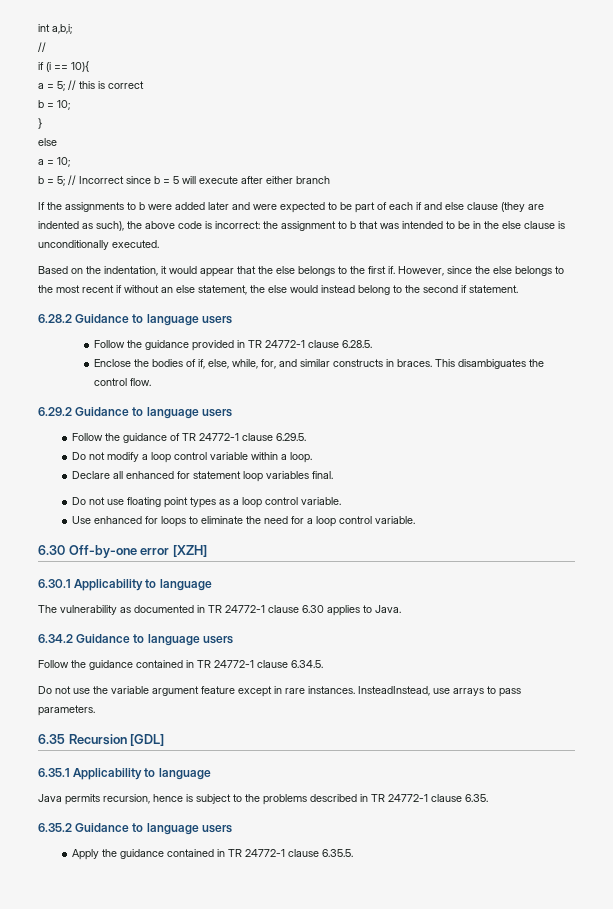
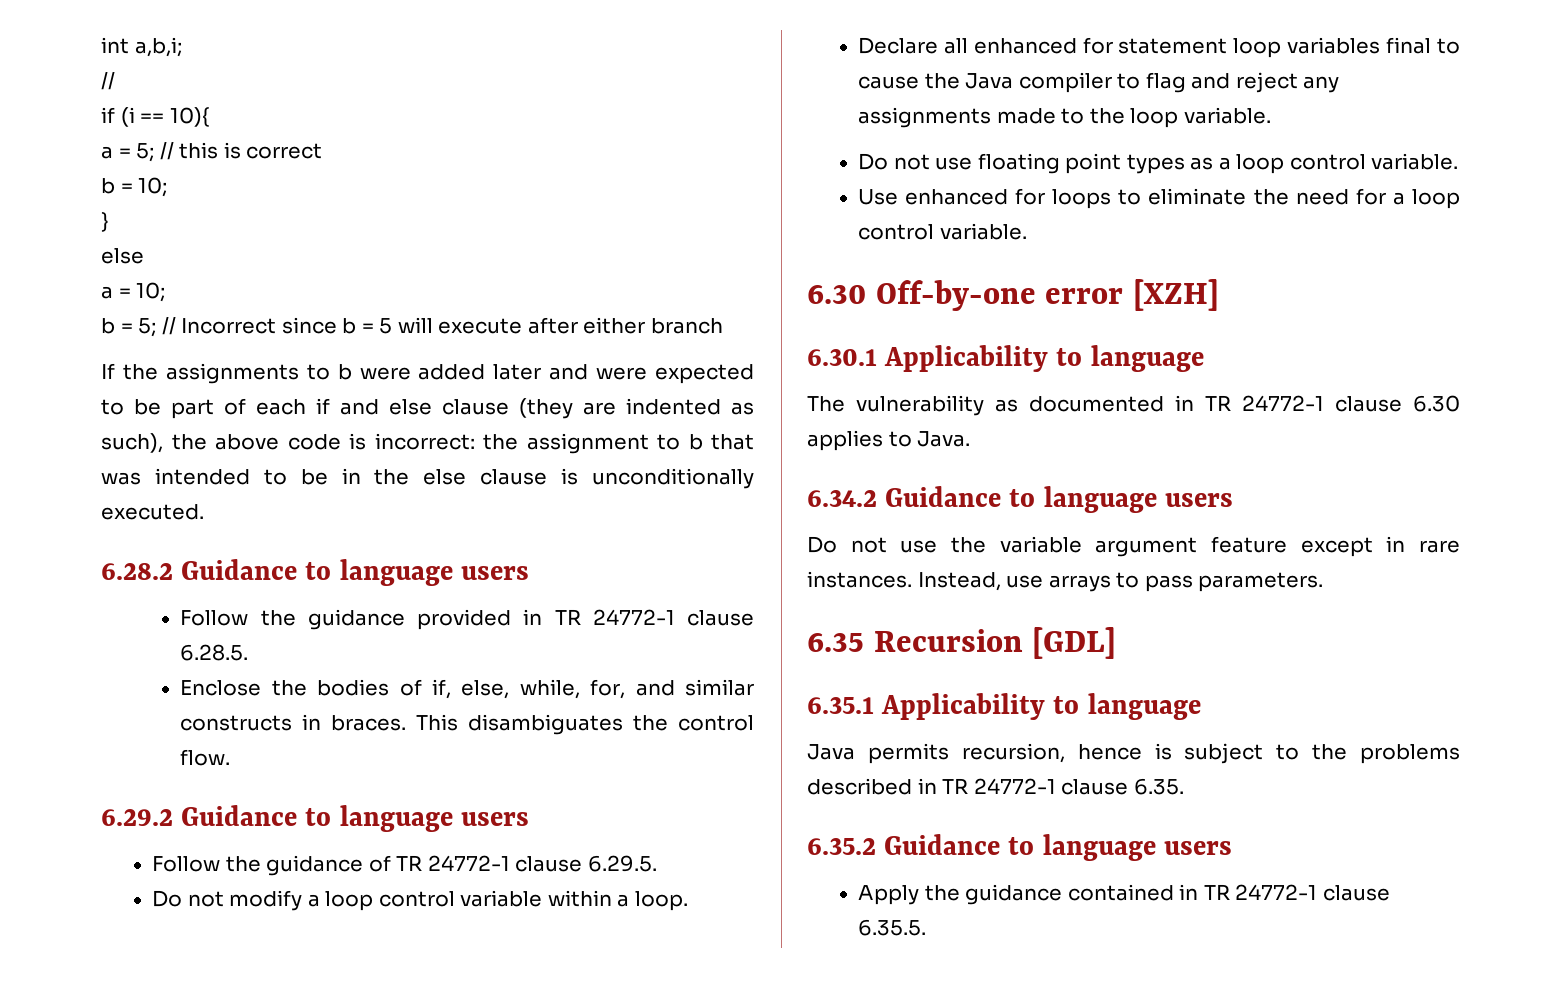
- Based on the indentation, it would appear that the else belongs to the first if. However, since the else belongs to the most recent if without an else statement, the else would instead belong to the second if statement.
- Declare all enhanced for statement loop variables final.
+ Declare all enhanced for statement loop variables final to cause the Java compiler to flag and reject any assignments made to the loop variable.
- Follow the guidance contained in TR 24772-1 clause 6.34.5.
- InsteadInstead, use arrays to pass parameters.
+ Instead, use arrays to pass parameters.

